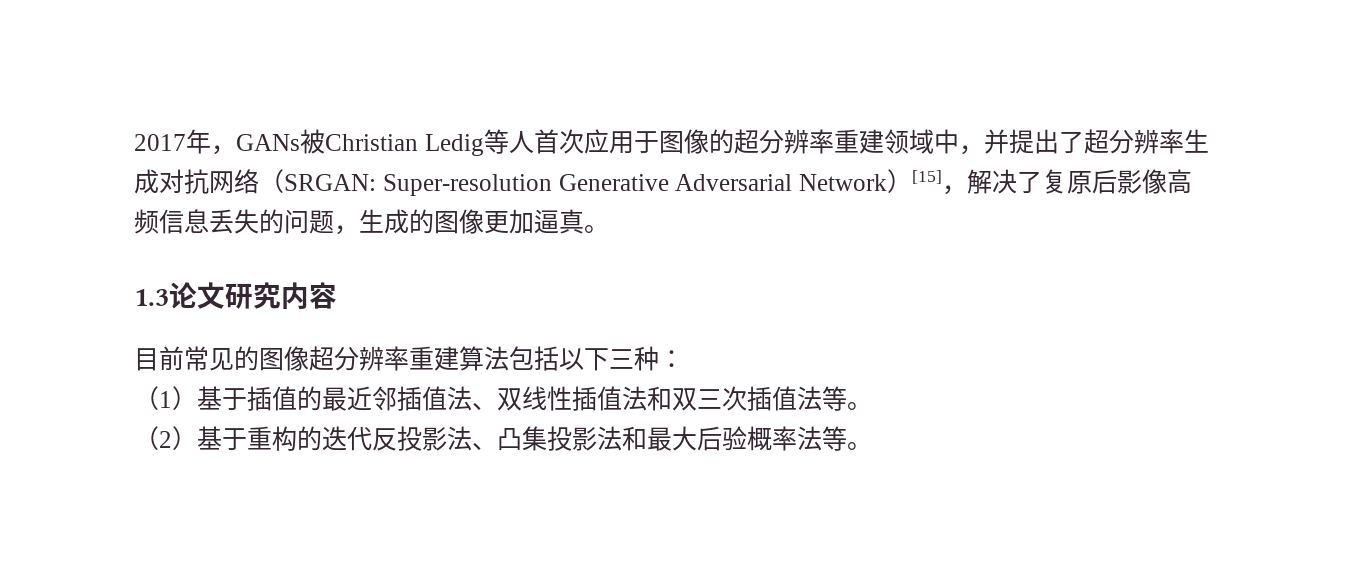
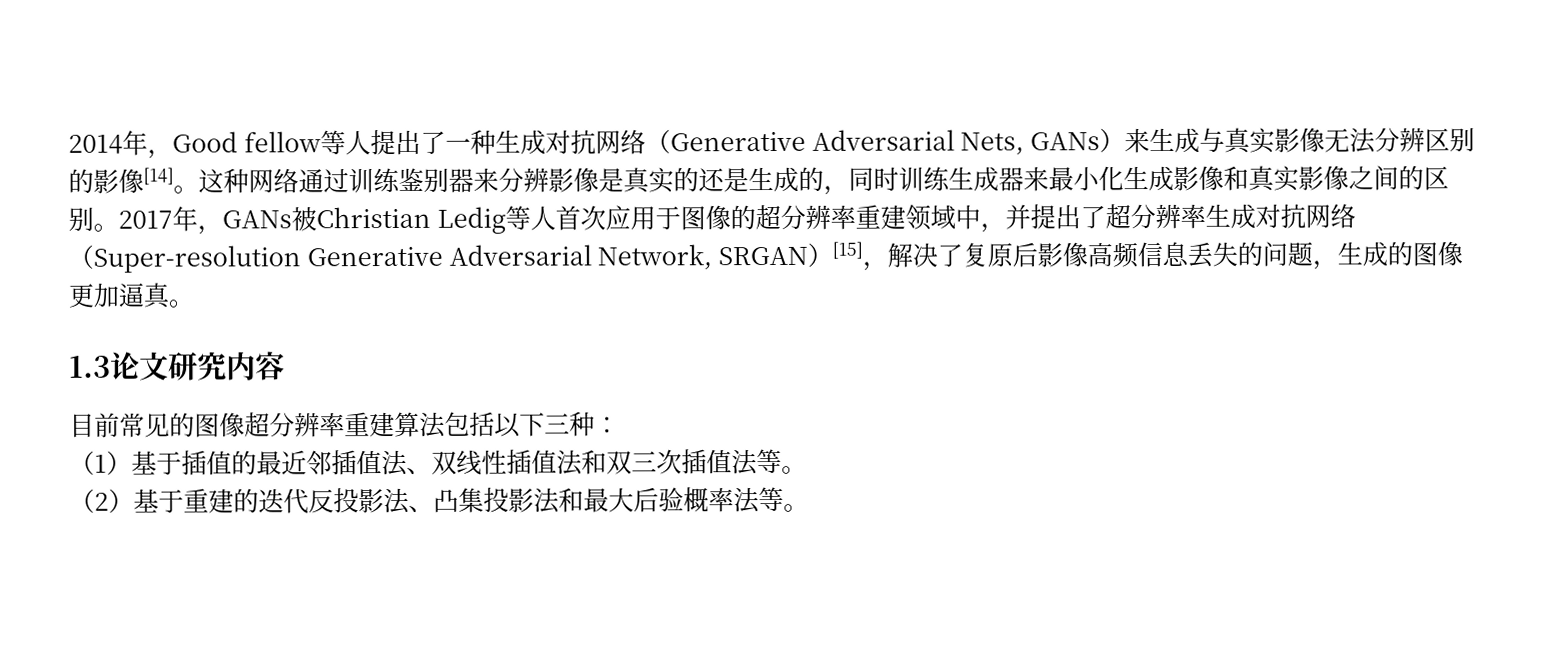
+ 2014年，Good fellow等人提出了一种生成对抗网络（Generative Adversarial Nets, GANs）来生成与真实影像无法分辨区别的影像[14]。这种网络通过训练鉴别器来分辨影像是真实的还是生成的，同时训练生成器来最小化生成影像和真实影像之间的区别。
- 2017年，GANs被Christian Ledig等人首次应用于图像的超分辨率重建领域中，并提出了超分辨率生成对抗网络（SRGAN: Super-resolution Generative Adversarial Network）[15]，解决了复原后影像高频信息丢失的问题，生成的图像更加逼真。
+ 2017年，GANs被Christian Ledig等人首次应用于图像的超分辨率重建领域中，并提出了超分辨率生成对抗网络（Super-resolution Generative Adversarial Network, SRGAN）[15]，解决了复原后影像高频信息丢失的问题，生成的图像更加逼真。
- （2）基于重构的迭代反投影法、凸集投影法和最大后验概率法等。
+ （2）基于重建的迭代反投影法、凸集投影法和最大后验概率法等。

